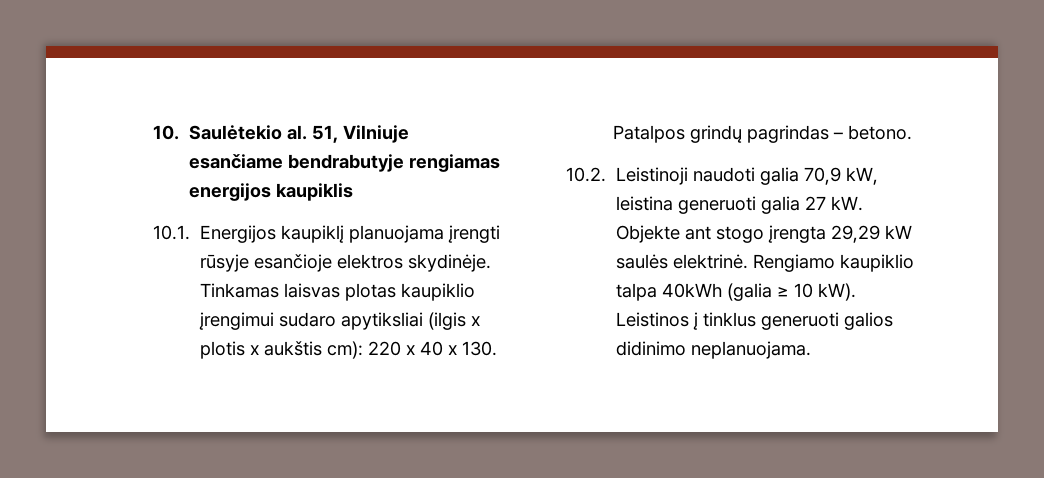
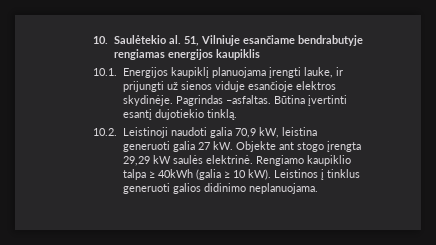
- 10.1. Energijos kaupiklį planuojama įrengti rūsyje esančioje elektros skydinėje. Tinkamas laisvas plotas kaupiklio įrengimui sudaro apytiksliai (ilgis x plotis x aukštis cm): 220 x 40 x 130. Patalpos grindų pagrindas – betono.
+ 10.1. Energijos kaupiklį planuojama įrengti lauke, ir prijungti už sienos viduje esančioje elektros skydinėje. Pagrindas –asfaltas. Būtina įvertinti esantį dujotiekio tinklą.
- Rengiamo kaupiklio talpa 40kWh (galia ≥ 10 kW).
+ Rengiamo kaupiklio talpa ≥ 40kWh (galia ≥ 10 kW).

